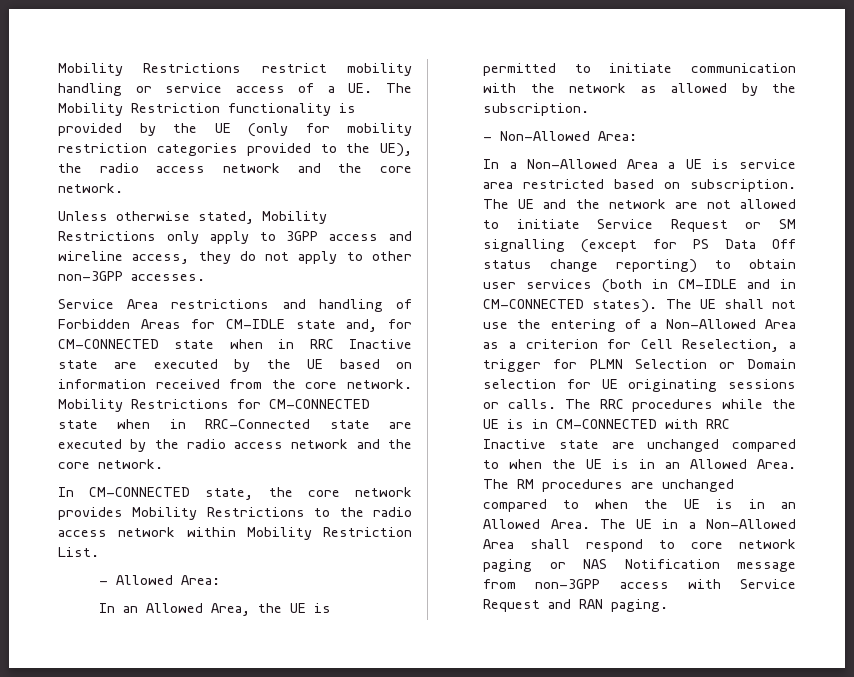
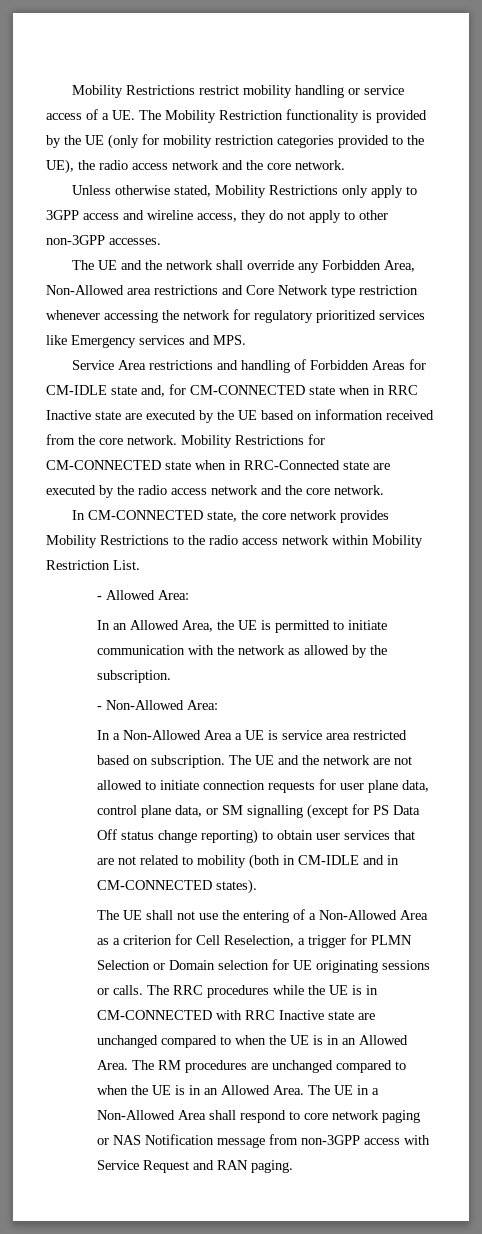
+ The UE and the network shall override any Forbidden Area, Non-Allowed area restrictions and Core Network type restriction whenever accessing the network for regulatory prioritized services like Emergency services and MPS.
- The UE and the network are not allowed to initiate Service Request or SM signalling (except for PS Data Off status change reporting) to obtain user services (both in CM-IDLE and in CM-CONNECTED states). The UE shall not use the entering of a Non-Allowed Area as a criterion for Cell Reselection, a trigger for PLMN Selection or Domain selection for UE originating sessions or calls.
+ The UE and the network are not allowed to initiate connection requests for user plane data, control plane data, or SM signalling (except for PS Data Off status change reporting) to obtain user services that are not related to mobility (both in CM-IDLE and in CM-CONNECTED states).
+ The UE shall not use the entering of a Non-Allowed Area as a criterion for Cell Reselection, a trigger for PLMN Selection or Domain selection for UE originating sessions or calls.

